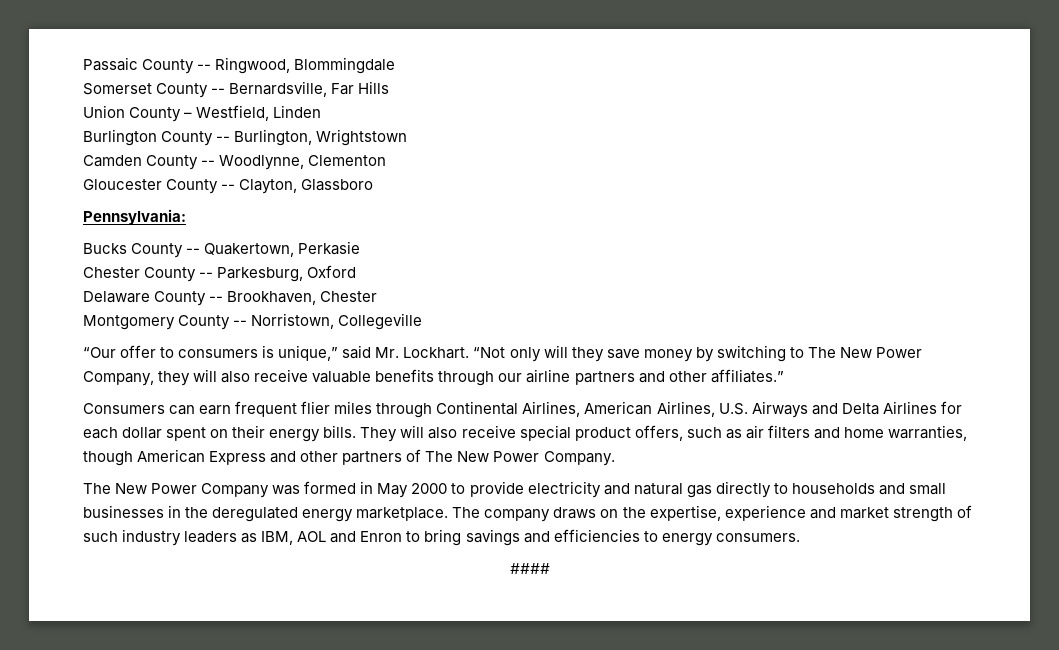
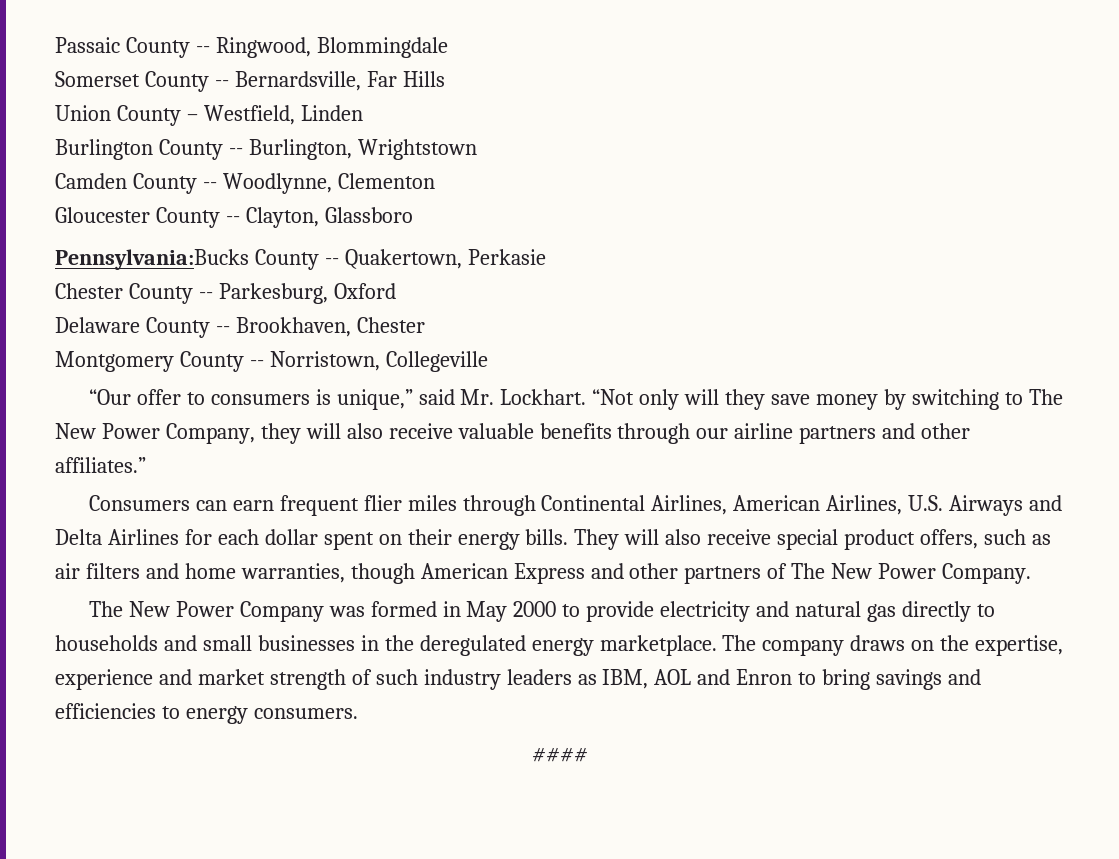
- Pennsylvania:
- Bucks County -- Quakertown, Perkasie
+ Pennsylvania:Bucks County -- Quakertown, Perkasie

